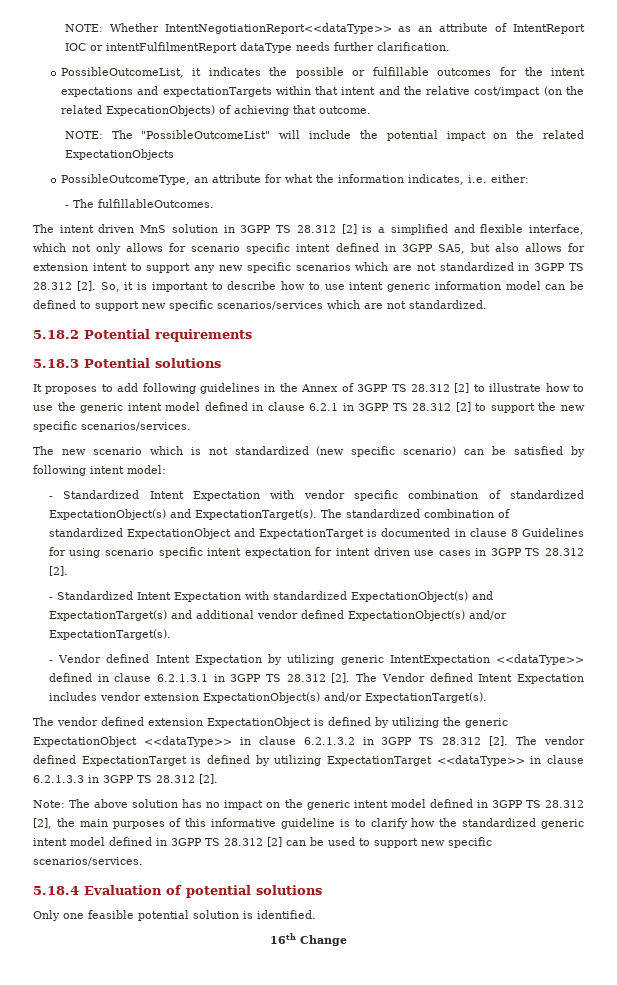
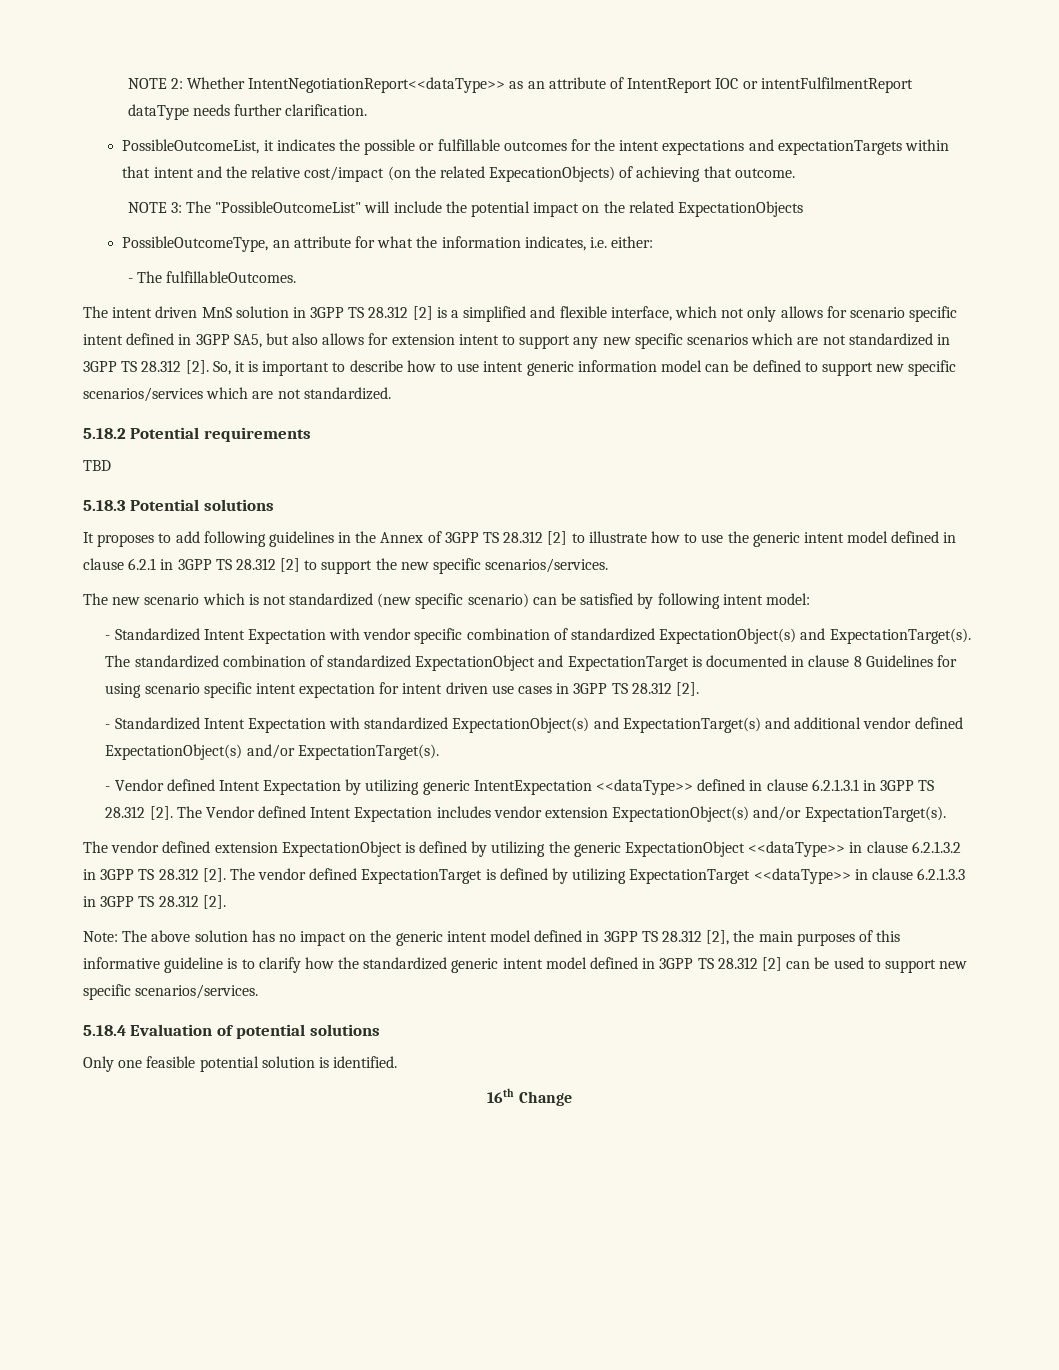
- NOTE: Whether IntentNegotiationReport<<dataType>> as an attribute of IntentReport IOC or intentFulfilmentReport dataType needs further clarification.
+ NOTE 2: Whether IntentNegotiationReport<<dataType>> as an attribute of IntentReport IOC or intentFulfilmentReport dataType needs further clarification.
- NOTE: The "PossibleOutcomeList" will include the potential impact on the related ExpectationObjects
+ NOTE 3: The "PossibleOutcomeList" will include the potential impact on the related ExpectationObjects
+ TBD

